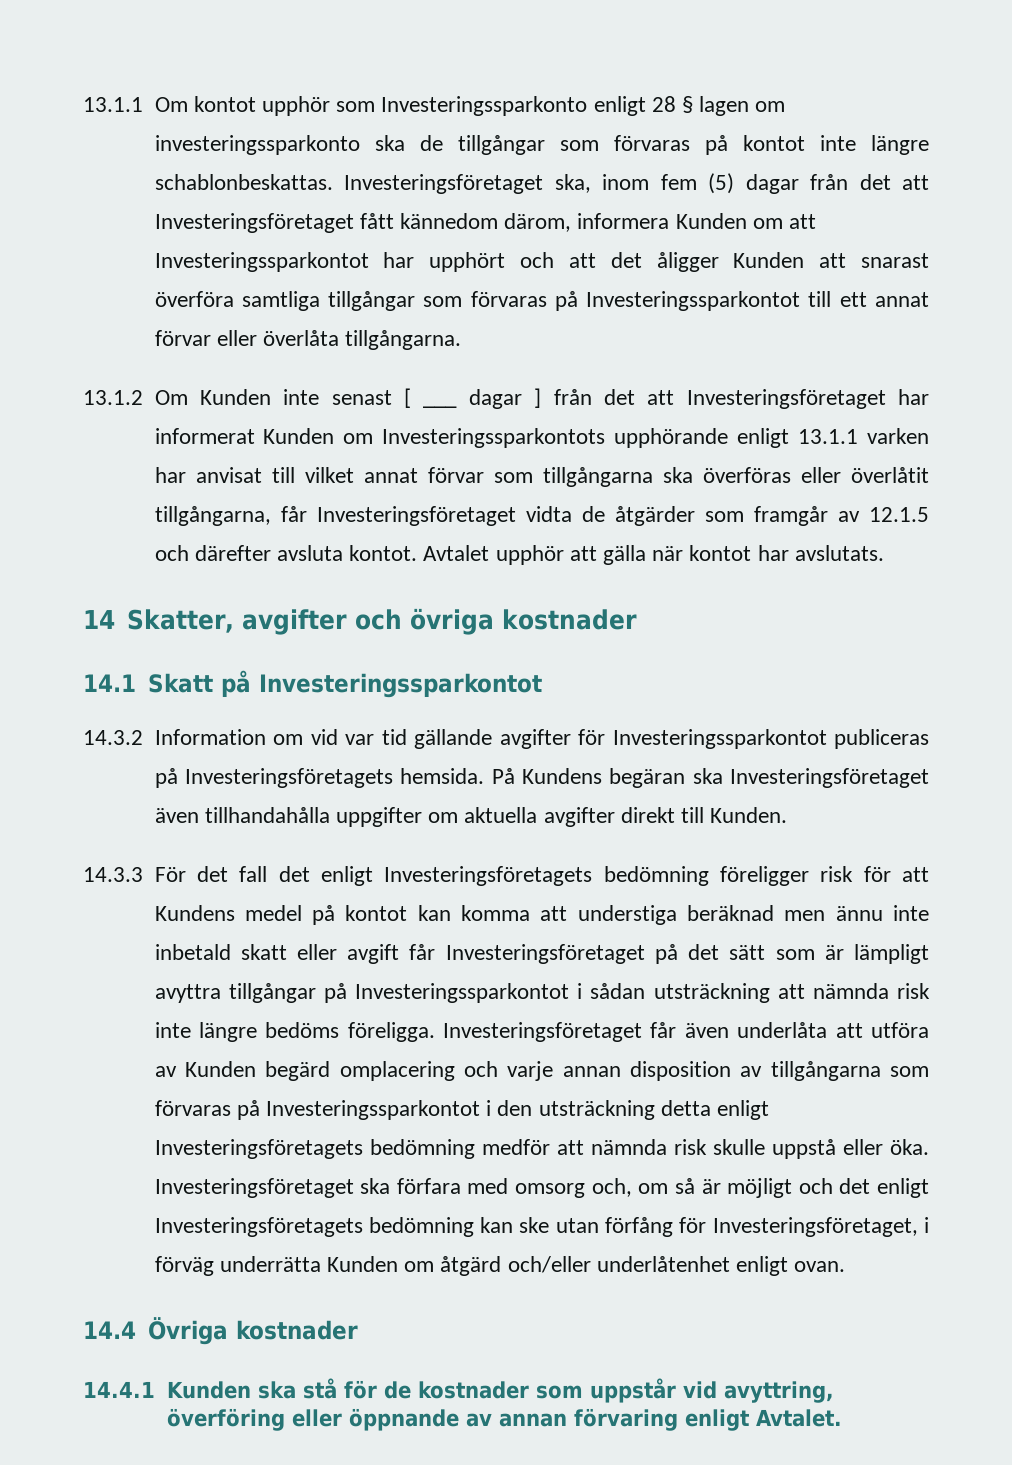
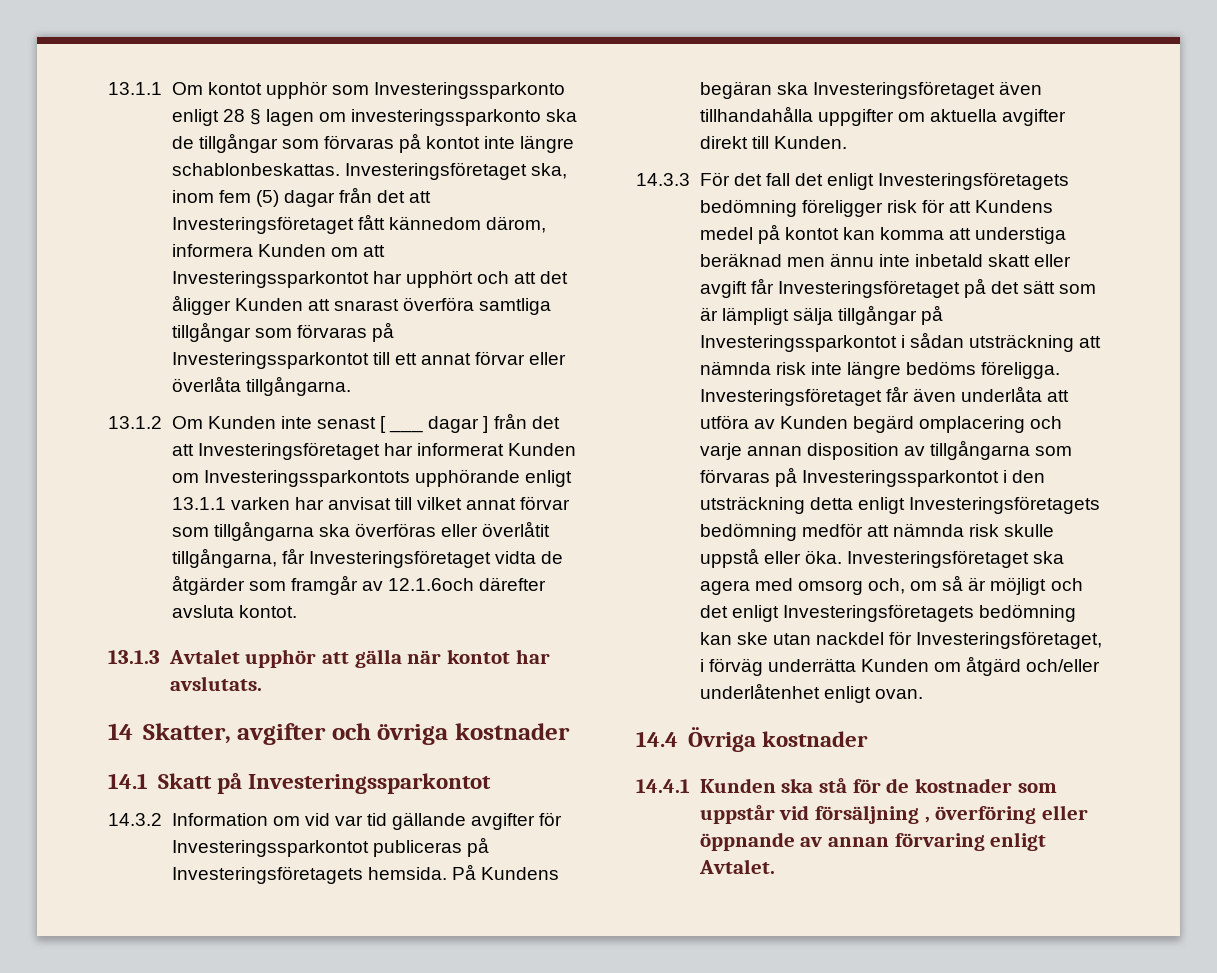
- 13.1.2 Om Kunden inte senast [ ___ dagar ] från det att Investeringsföretaget har informerat Kunden om Investeringssparkontots upphörande enligt 13.1.1 varken har anvisat till vilket annat förvar som tillgångarna ska överföras eller överlåtit tillgångarna, får Investeringsföretaget vidta de åtgärder som framgår av 12.1.5 och därefter avsluta kontot. Avtalet upphör att gälla när kontot har avslutats.
+ 13.1.2 Om Kunden inte senast [ ___ dagar ] från det att Investeringsföretaget har informerat Kunden om Investeringssparkontots upphörande enligt 13.1.1 varken har anvisat till vilket annat förvar som tillgångarna ska överföras eller överlåtit tillgångarna, får Investeringsföretaget vidta de åtgärder som framgår av 12.1.6och därefter avsluta kontot.
+ 13.1.3 Avtalet upphör att gälla när kontot har avslutats.
- 14.3.3 För det fall det enligt Investeringsföretagets bedömning föreligger risk för att Kundens medel på kontot kan komma att understiga beräknad men ännu inte inbetald skatt eller avgift får Investeringsföretaget på det sätt som är lämpligt avyttra tillgångar på Investeringssparkontot i sådan utsträckning att nämnda risk inte längre bedöms föreligga.
+ 14.3.3 För det fall det enligt Investeringsföretagets bedömning föreligger risk för att Kundens medel på kontot kan komma att understiga beräknad men ännu inte inbetald skatt eller avgift får Investeringsföretaget på det sätt som är lämpligt sälja tillgångar på Investeringssparkontot i sådan utsträckning att nämnda risk inte längre bedöms föreligga.
- Investeringsföretaget ska förfara med omsorg och, om så är möjligt och det enligt Investeringsföretagets bedömning kan ske utan förfång för Investeringsföretaget, i förväg underrätta Kunden om åtgärd och/eller underlåtenhet enligt ovan.
+ Investeringsföretaget ska agera med omsorg och, om så är möjligt och det enligt Investeringsföretagets bedömning kan ske utan nackdel för Investeringsföretaget, i förväg underrätta Kunden om åtgärd och/eller underlåtenhet enligt ovan.
- 14.4.1 Kunden ska stå för de kostnader som uppstår vid avyttring, överföring eller öppnande av annan förvaring enligt Avtalet.
+ 14.4.1 Kunden ska stå för de kostnader som uppstår vid försäljning , överföring eller öppnande av annan förvaring enligt Avtalet.

